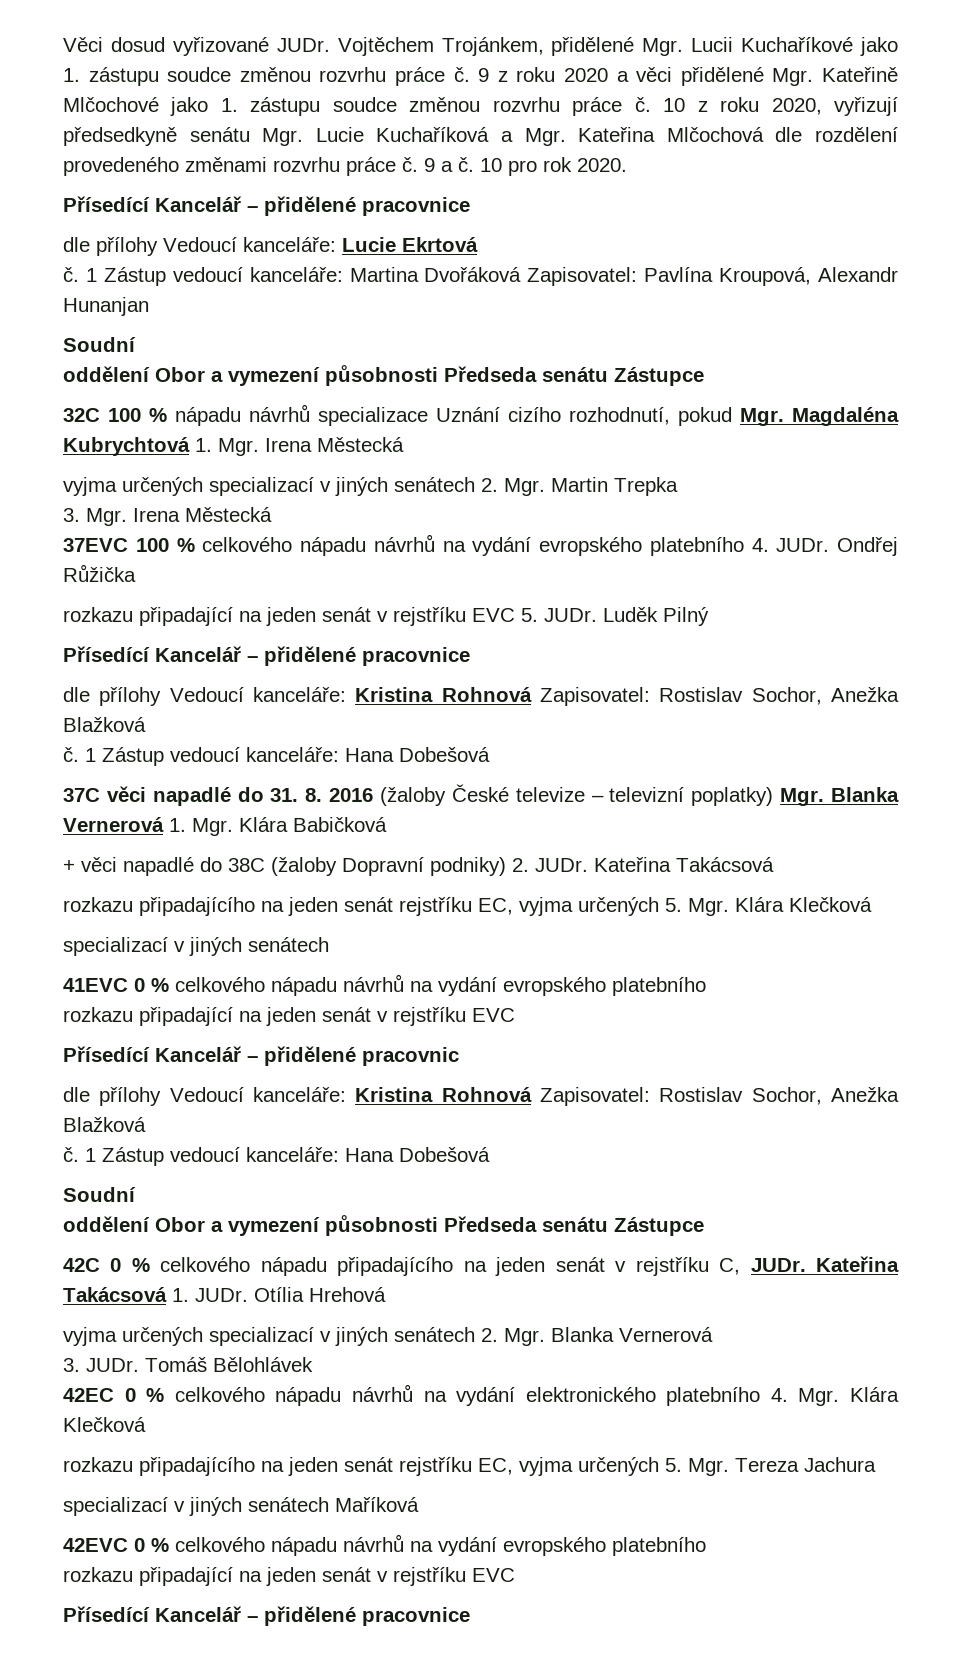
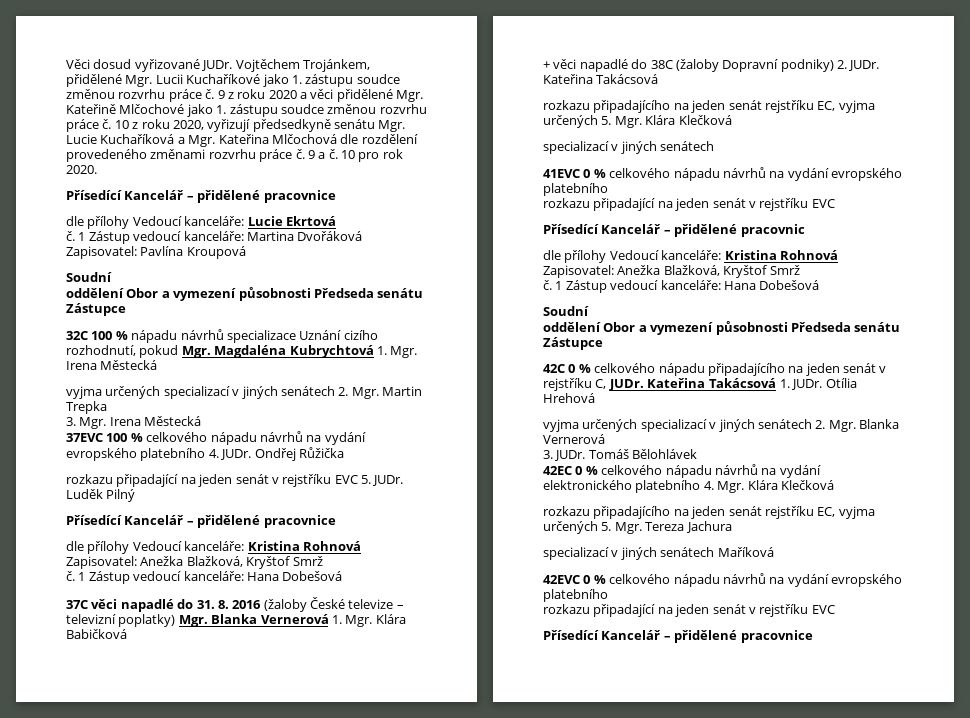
- 1 Zástup vedoucí kanceláře: Martina Dvořáková Zapisovatel: Pavlína Kroupová, Alexandr Hunanjan
+ 1 Zástup vedoucí kanceláře: Martina Dvořáková Zapisovatel: Pavlína Kroupová
  Luděk Pilný
  Přísedící Kancelář – přidělené pracovnice
- dle přílohy Vedoucí kanceláře: Kristina Rohnová Zapisovatel: Rostislav Sochor, Anežka Blažková
+ dle přílohy Vedoucí kanceláře: Kristina Rohnová Zapisovatel: Anežka Blažková, Kryštof Smrž
  Přísedící Kancelář – přidělené pracovnic
- dle přílohy Vedoucí kanceláře: Kristina Rohnová Zapisovatel: Rostislav Sochor, Anežka Blažková
+ dle přílohy Vedoucí kanceláře: Kristina Rohnová Zapisovatel: Anežka Blažková, Kryštof Smrž

